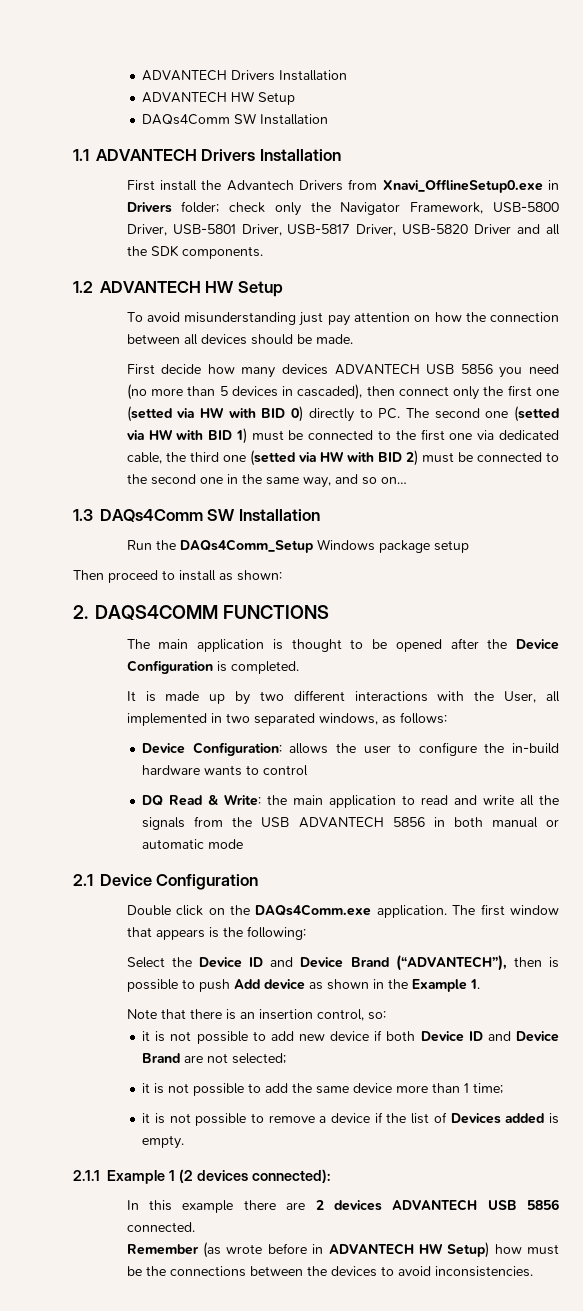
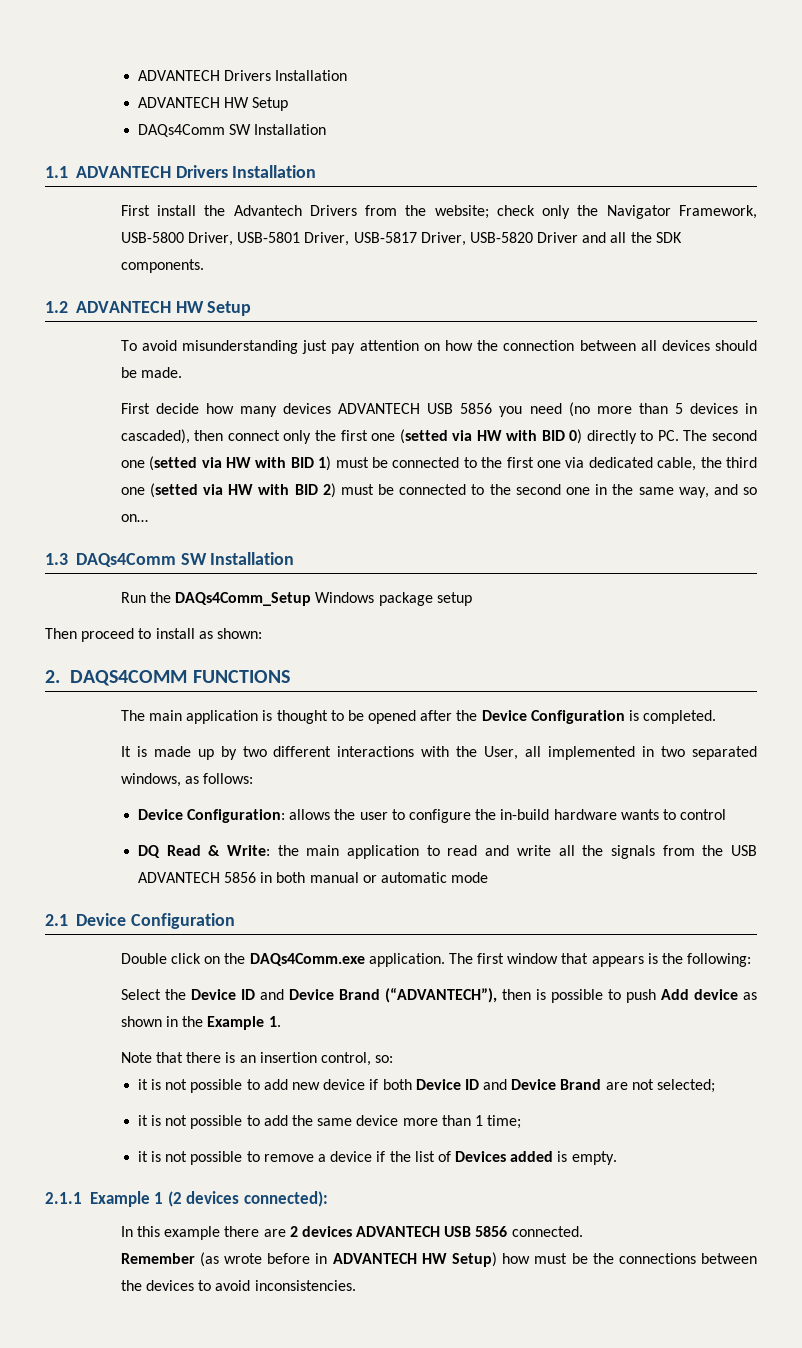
- First install the Advantech Drivers from Xnavi_OfflineSetup0.exe in Drivers folder; check only the Navigator Framework, USB-5800 Driver, USB-5801 Driver, USB-5817 Driver, USB-5820 Driver and all the SDK components.
+ First install the Advantech Drivers from the website; check only the Navigator Framework, USB-5800 Driver, USB-5801 Driver, USB-5817 Driver, USB-5820 Driver and all the SDK components.

